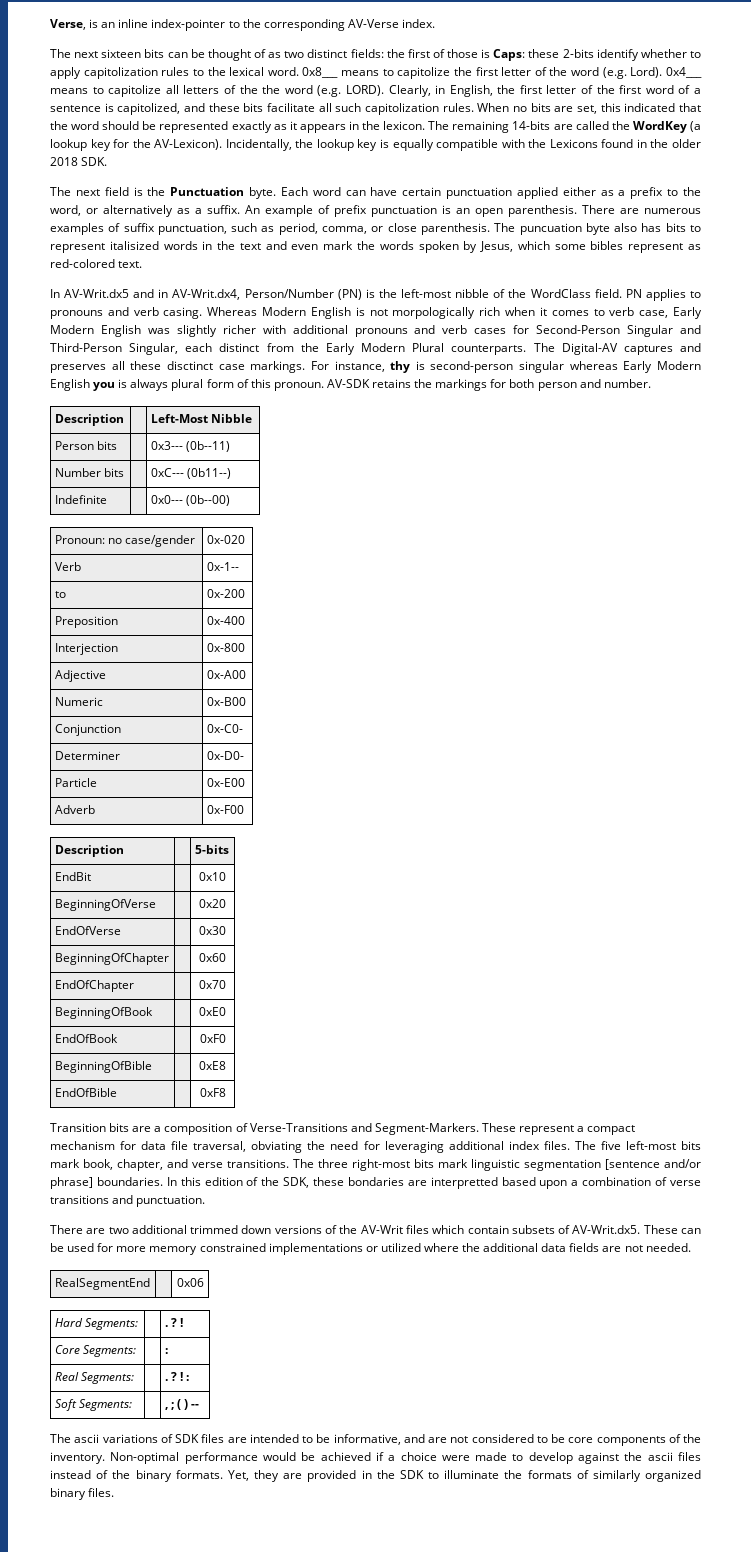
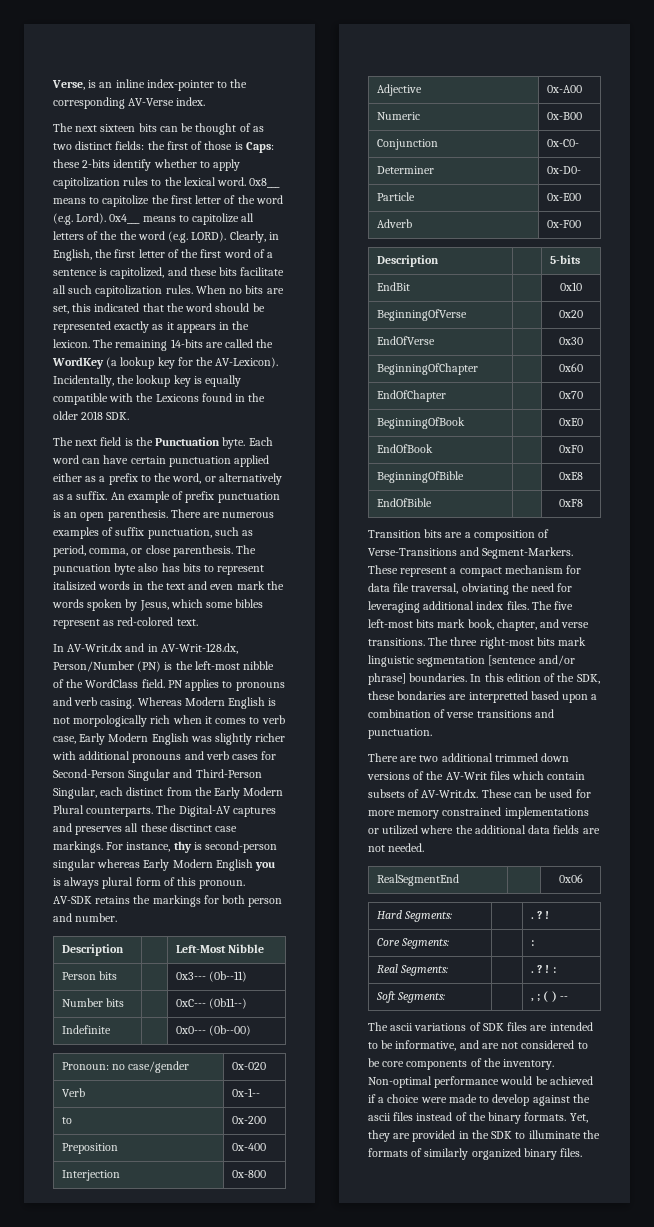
- In AV-Writ.dx5 and in AV-Writ.dx4, Person/Number (PN) is the left-most nibble of the WordClass field.
+ In AV-Writ.dx and in AV-Writ-128.dx, Person/Number (PN) is the left-most nibble of the WordClass field.
- There are two additional trimmed down versions of the AV-Writ files which contain subsets of AV-Writ.dx5. These can be used for more memory constrained implementations or utilized where the additional data fields are not needed.
+ There are two additional trimmed down versions of the AV-Writ files which contain subsets of AV-Writ.dx. These can be used for more memory constrained implementations or utilized where the additional data fields are not needed.

